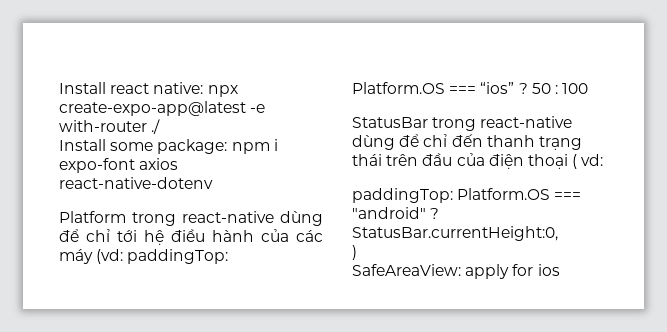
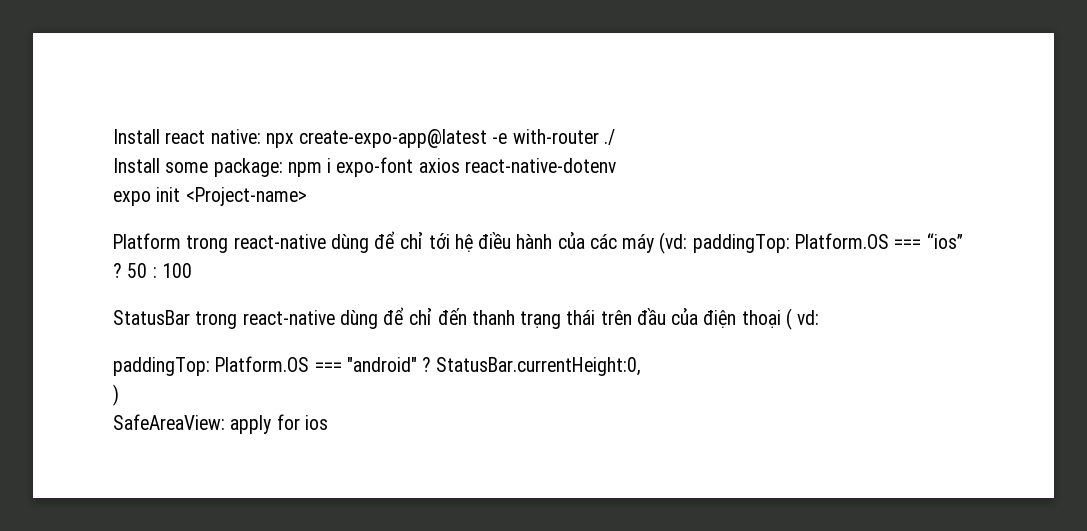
+ expo init <Project-name>

